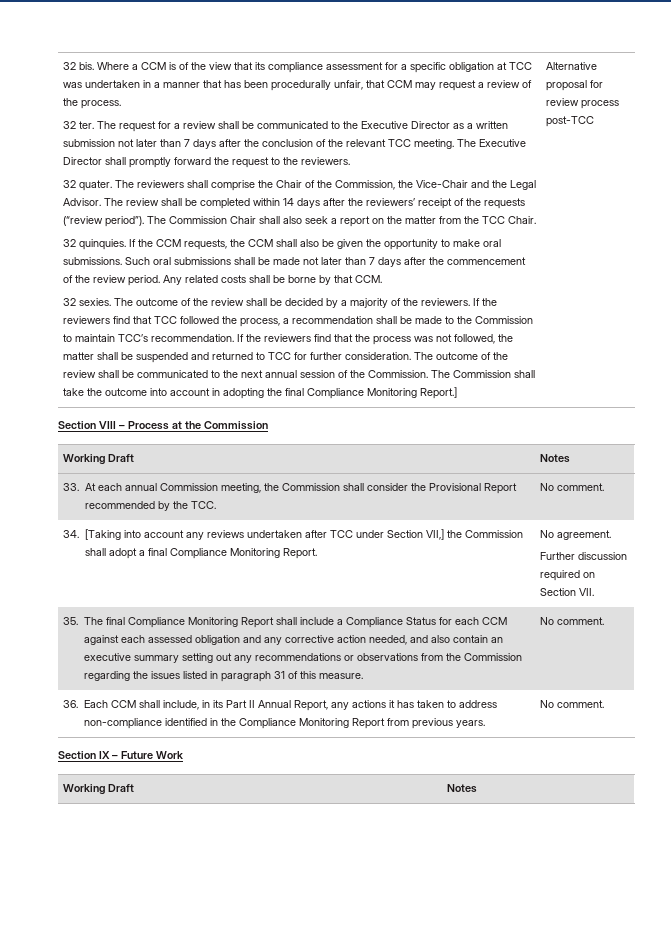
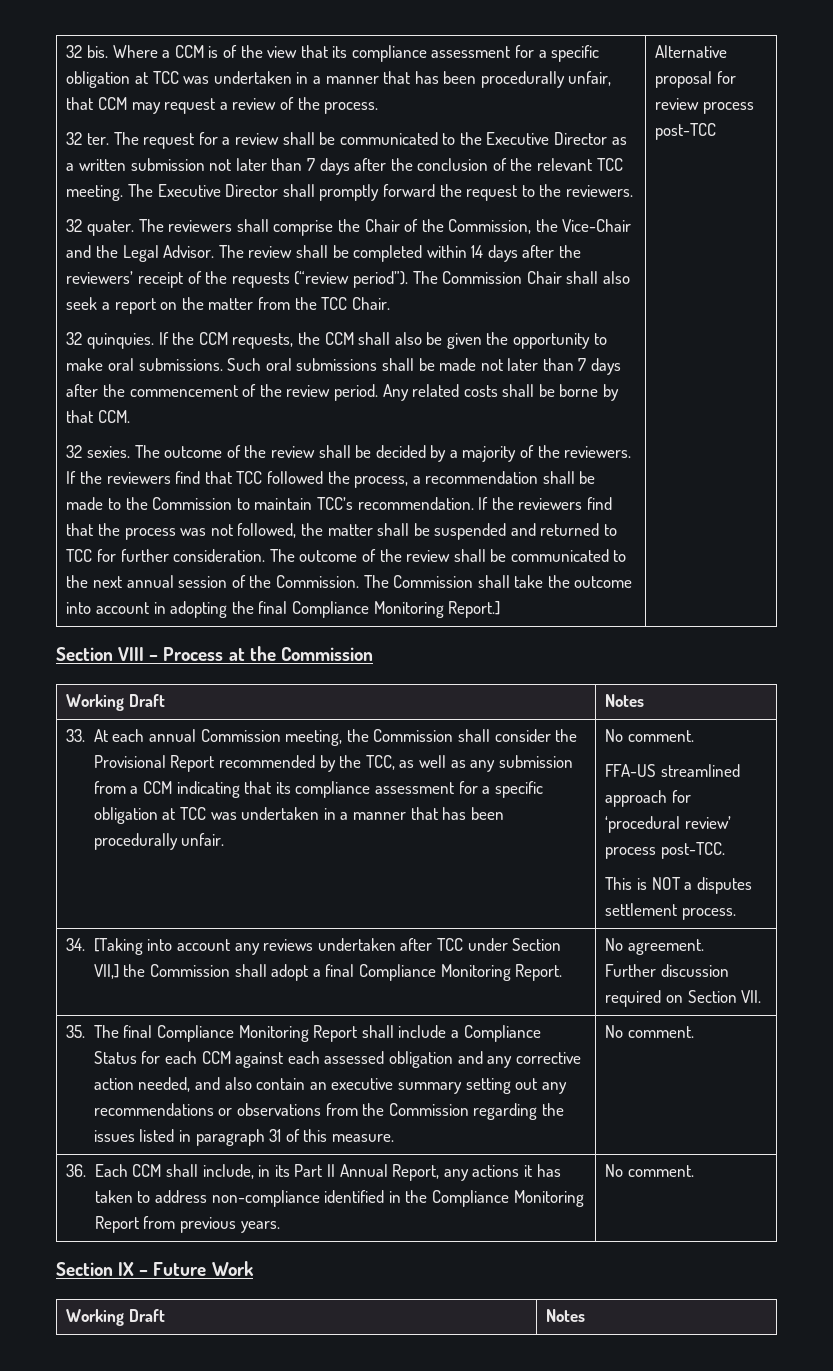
- 33. At each annual Commission meeting, the Commission shall consider the Provisional Report recommended by the TCC. | No comment.
+ 33. At each annual Commission meeting, the Commission shall consider the Provisional Report recommended by the TCC, as well as any submission from a CCM indicating that its compliance assessment for a specific obligation at TCC was undertaken in a manner that has been procedurally unfair. | No comment.
+ FFA-US streamlined approach for ‘procedural review’ process post-TCC.
+ This is NOT a disputes settlement process.

